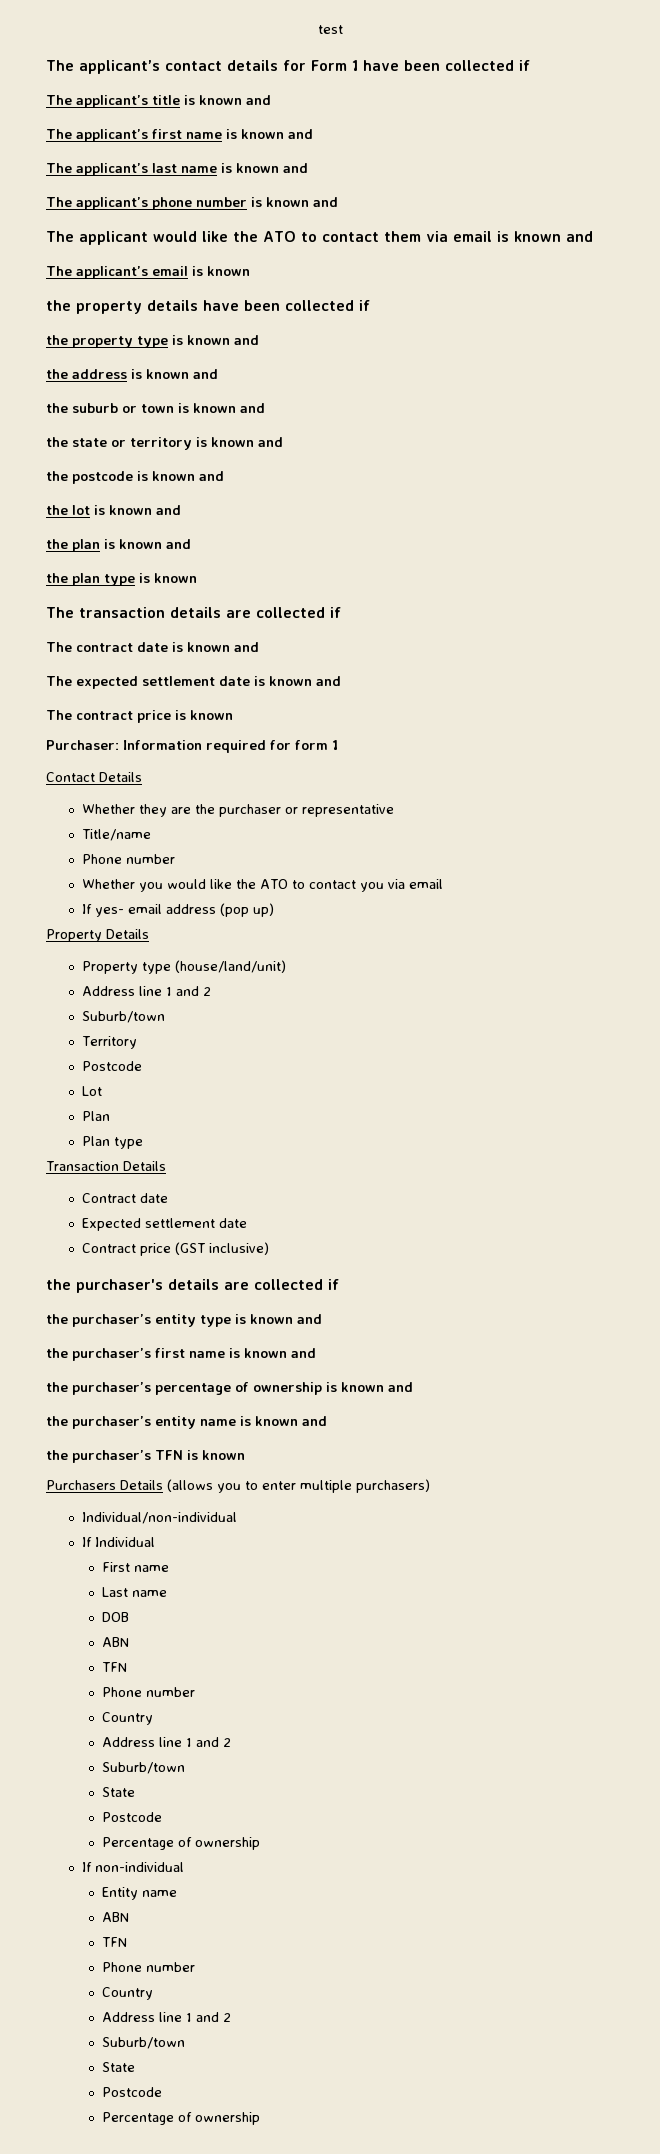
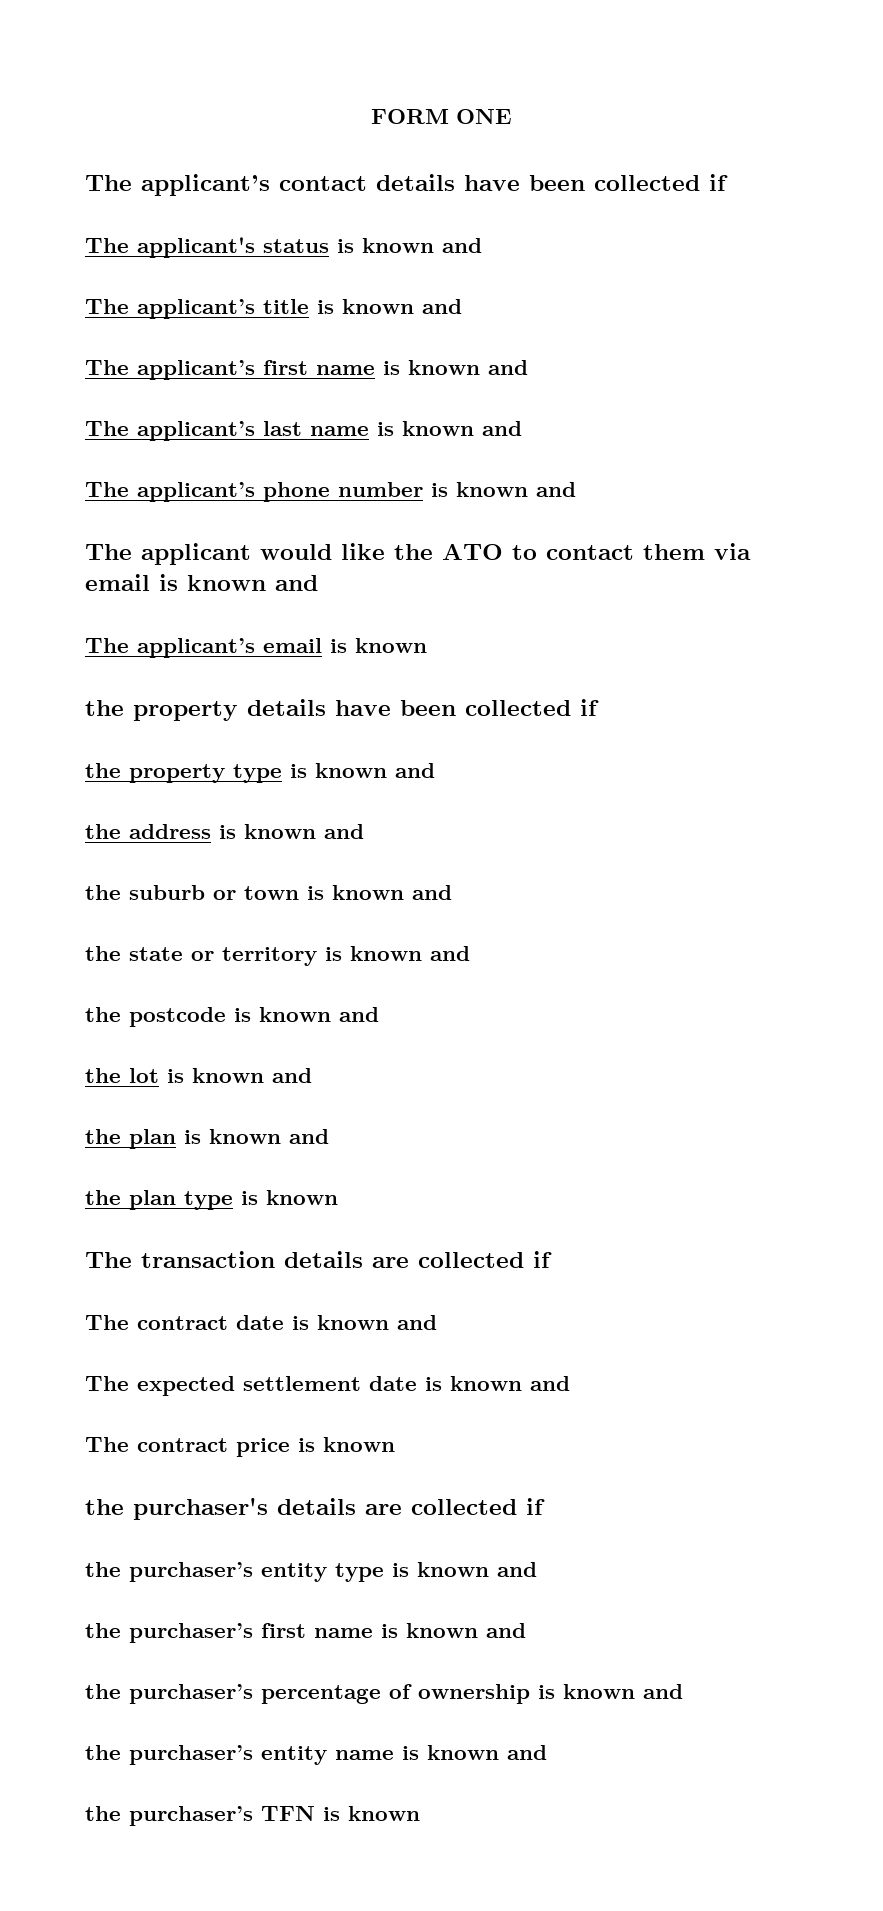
- test
+ FORM ONE
- The applicant’s contact details for Form 1 have been collected if
+ The applicant’s contact details have been collected if
+ The applicant's status is known and
- Purchaser: Information required for form 1
- Contact Details
- Whether they are the purchaser or representative
- Title/name
- Phone number
- Whether you would like the ATO to contact you via email
- If yes- email address (pop up)
- Property Details
- Property type (house/land/unit)
- Address line 1 and 2
- Suburb/town
- Territory
- Postcode
- Lot
- Plan
- Plan type
- Transaction Details
- Contract date
- Expected settlement date
- Contract price (GST inclusive)
- Purchasers Details (allows you to enter multiple purchasers)
- Individual/non-individual
- If Individual
- First name
- Last name
- DOB
- ABN
- TFN
- Phone number
- Country
- Address line 1 and 2
- Suburb/town
- State
- Postcode
- Percentage of ownership
- If non-individual
- Entity name
- ABN
- TFN
- Phone number
- Country
- Address line 1 and 2
- Suburb/town
- State
- Postcode
- Percentage of ownership

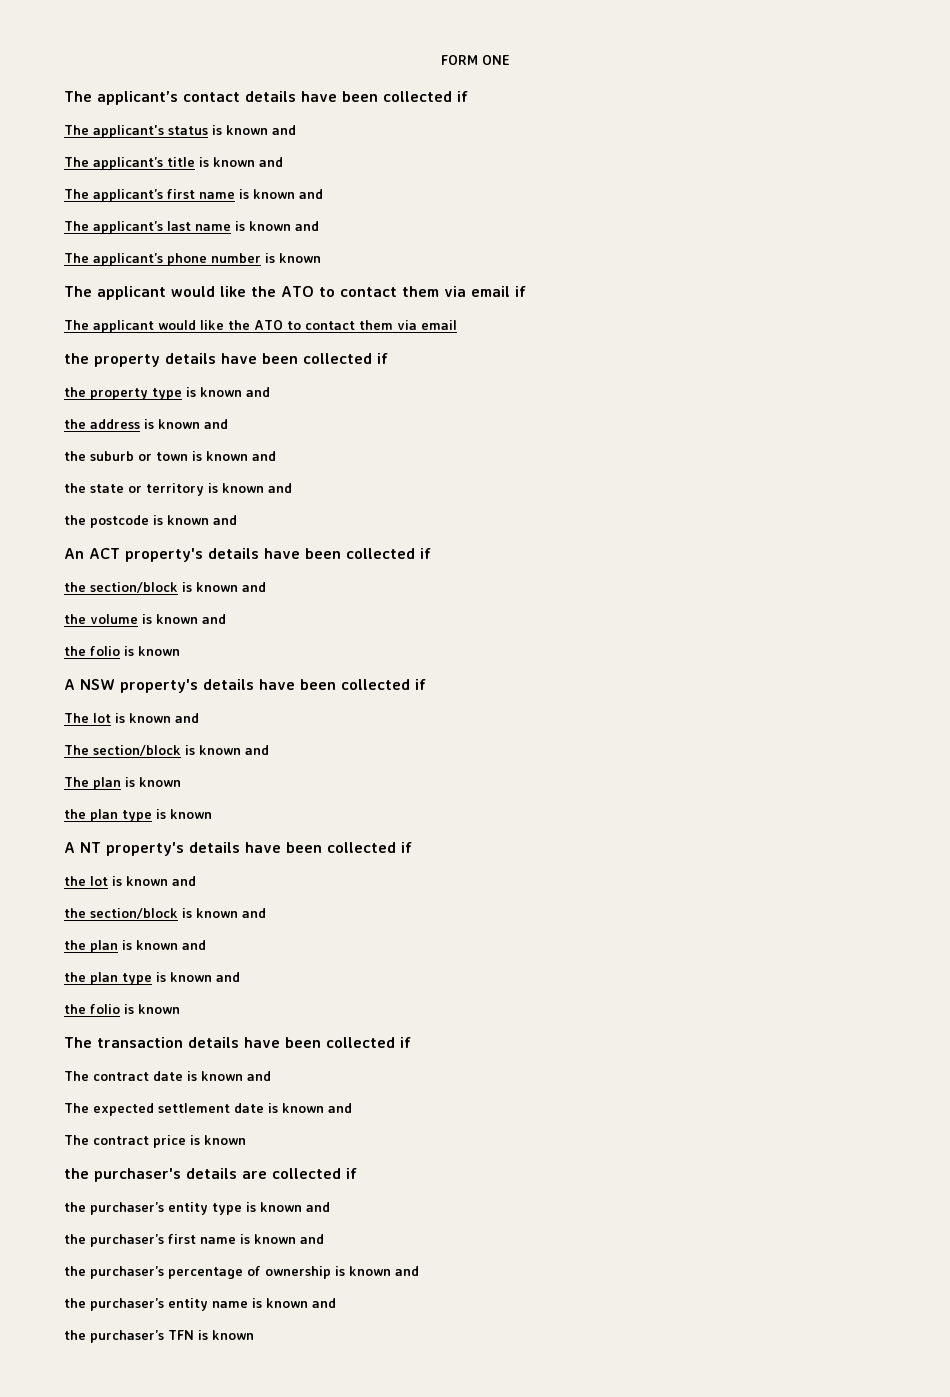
- The applicant’s phone number is known and
+ The applicant’s phone number is known
- The applicant would like the ATO to contact them via email is known and
- The applicant’s email is known
+ The applicant would like the ATO to contact them via email if
+ The applicant would like the ATO to contact them via email
+ An ACT property's details have been collected if
+ the section/block is known and
+ the volume is known and
+ the folio is known
+ A NSW property's details have been collected if
+ The lot is known and
+ The section/block is known and
+ The plan is known
+ the plan type is known
+ A NT property's details have been collected if
  the lot is known and
+ the section/block is known and
- the plan type is known
+ the plan type is known and
+ the folio is known
- The transaction details are collected if
+ The transaction details have been collected if

